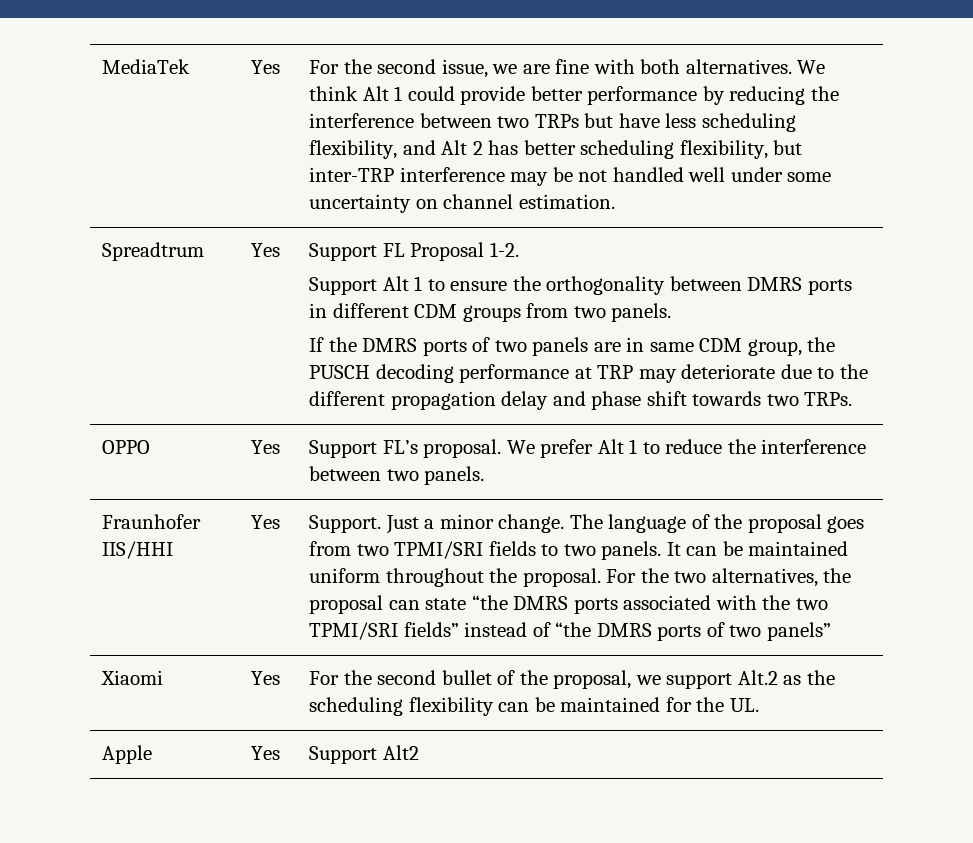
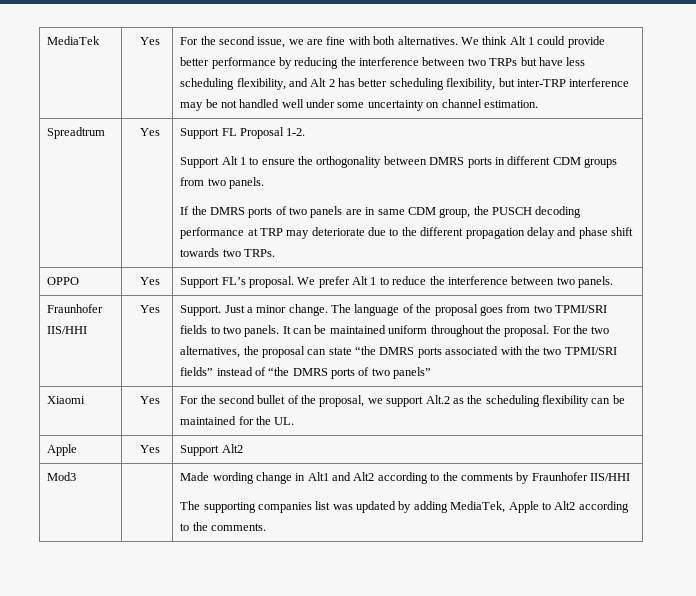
+ Mod3 | | Made wording change in Alt1 and Alt2 according to the comments by Fraunhofer IIS/HHI
+ The supporting companies list was updated by adding MediaTek, Apple to Alt2 according to the comments.

